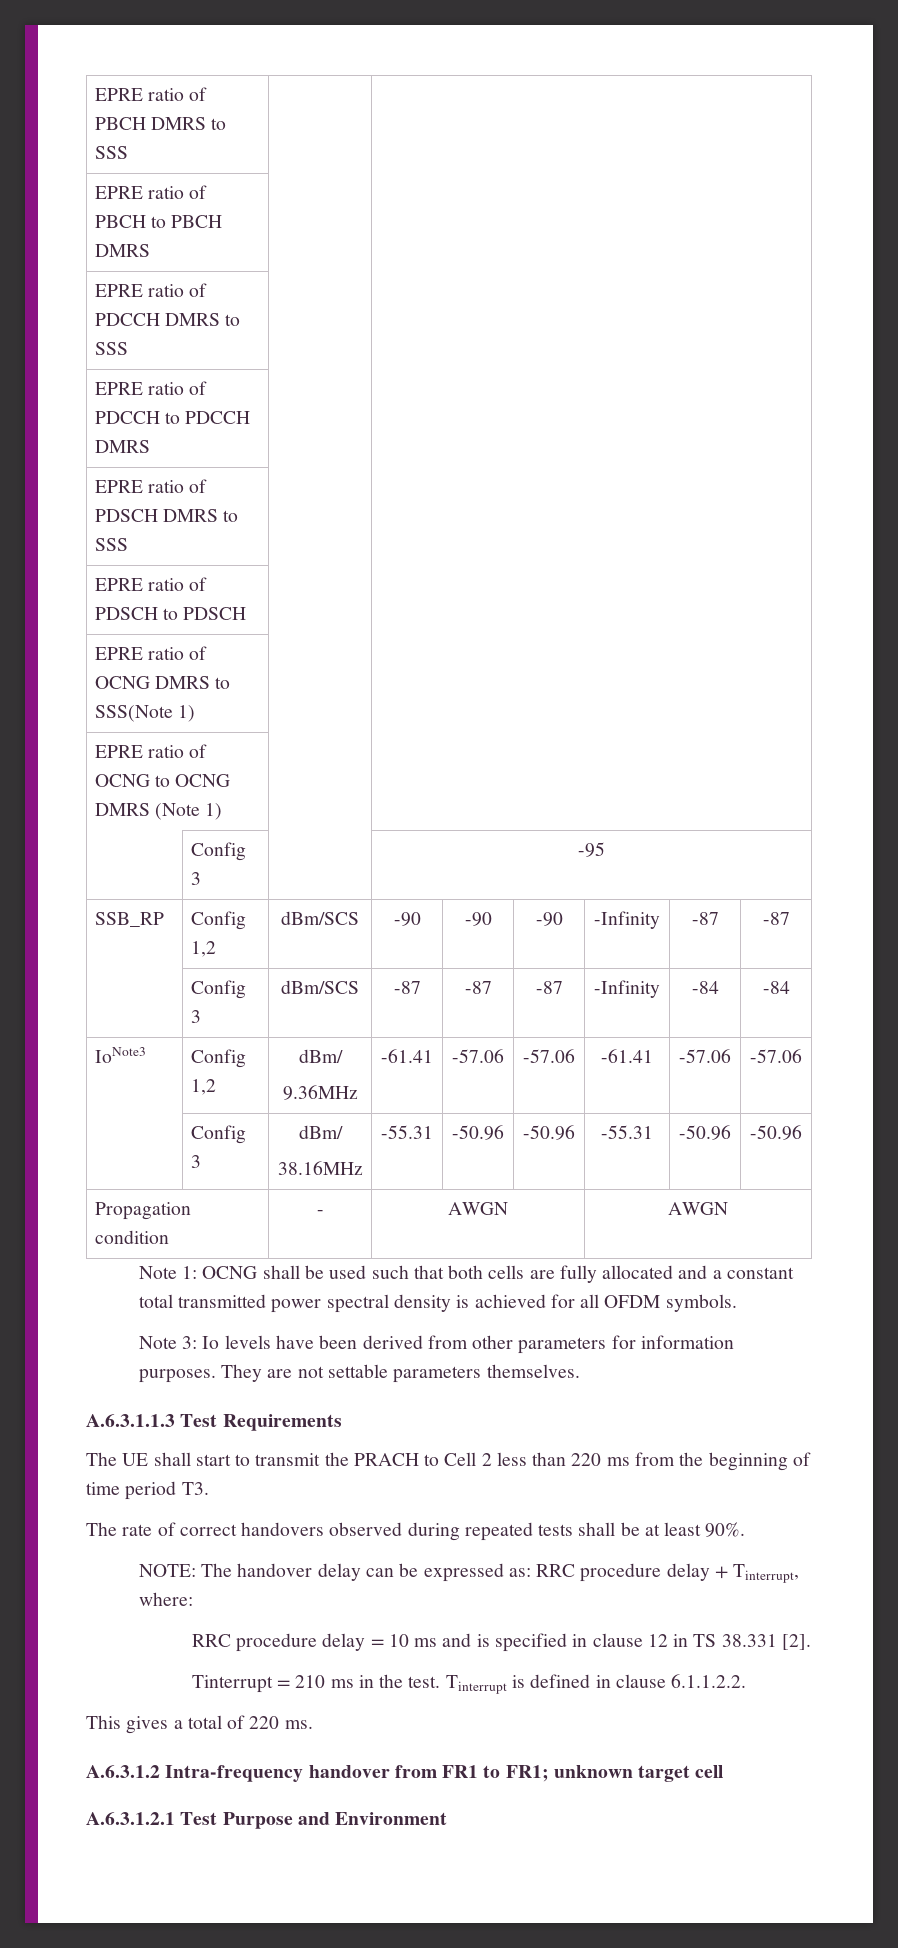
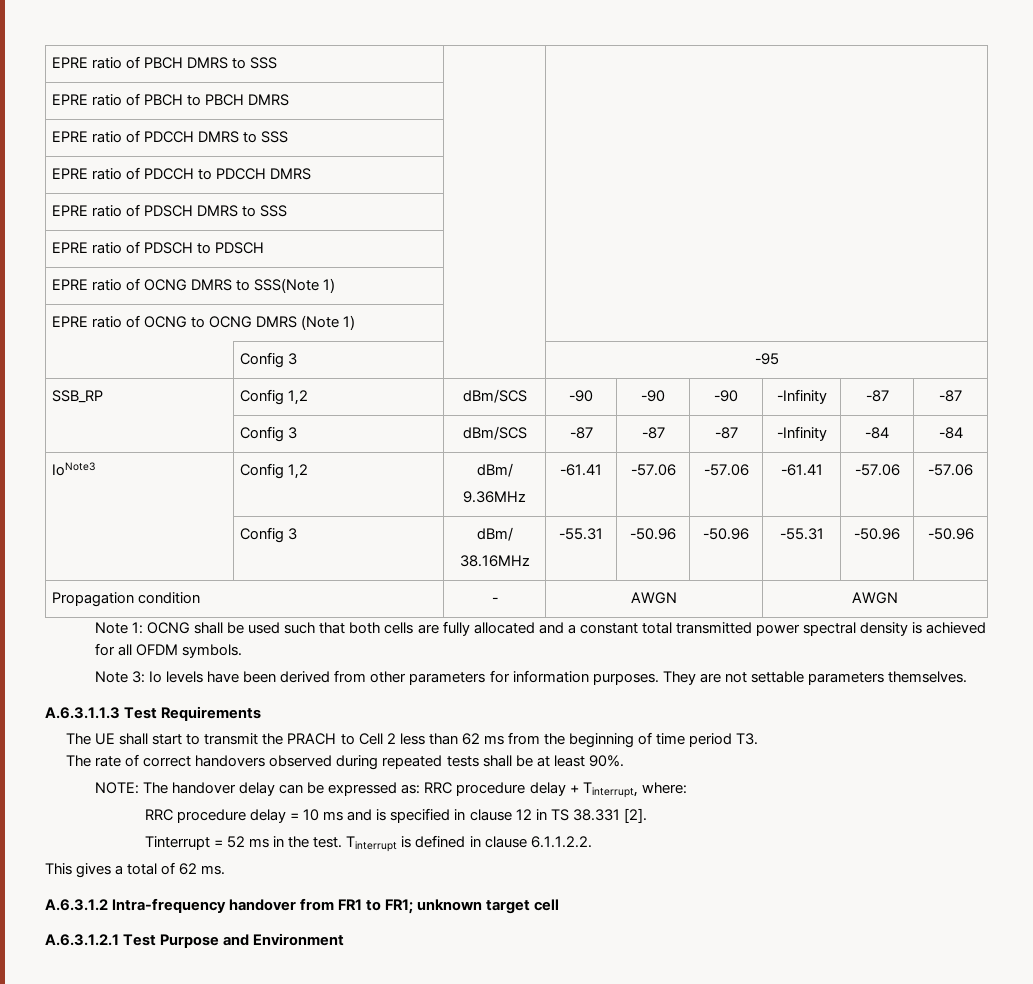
- The UE shall start to transmit the PRACH to Cell 2 less than 220 ms from the beginning of time period T3.
+ The UE shall start to transmit the PRACH to Cell 2 less than 62 ms from the beginning of time period T3.
- Tinterrupt = 210 ms in the test.
+ Tinterrupt = 52 ms in the test.
- This gives a total of 220 ms.
+ This gives a total of 62 ms.

